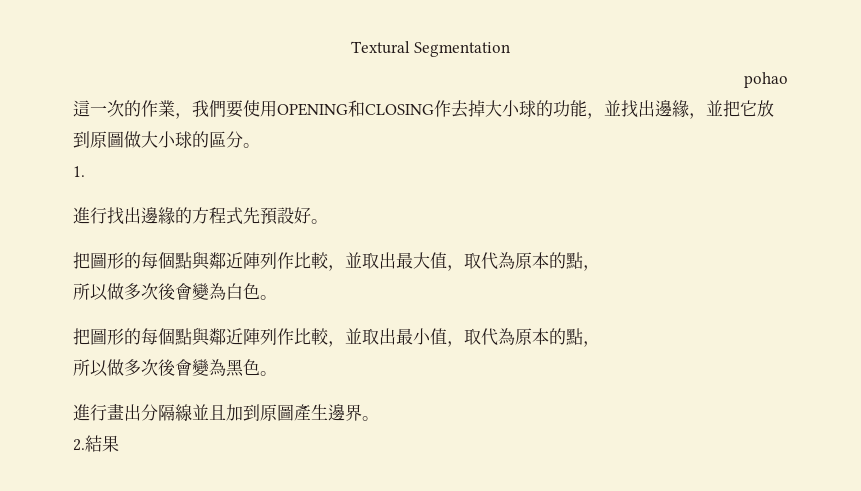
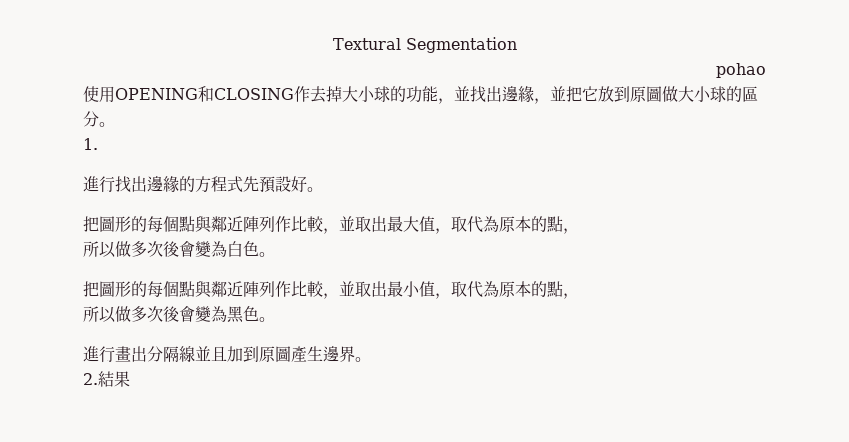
- 這一次的作業，我們要使用OPENING和CLOSING作去掉大小球的功能，並找出邊緣，並把它放到原圖做大小球的區分。
+ 使用OPENING和CLOSING作去掉大小球的功能，並找出邊緣，並把它放到原圖做大小球的區分。

